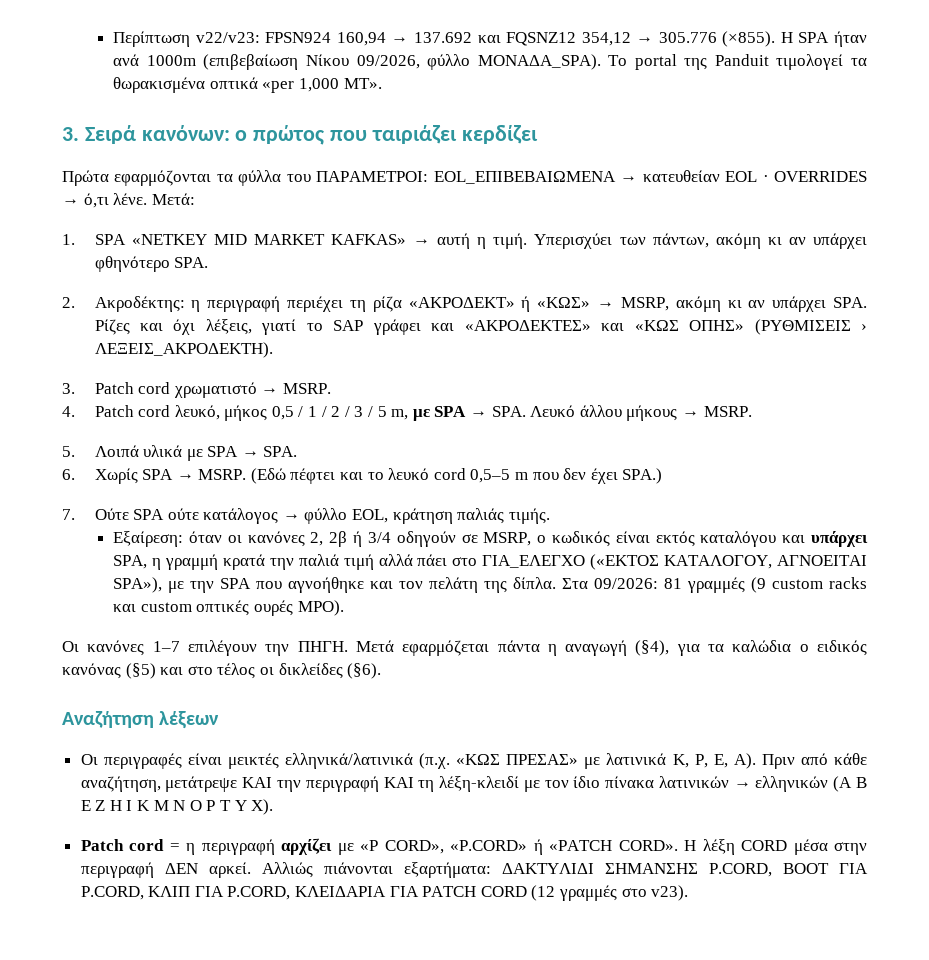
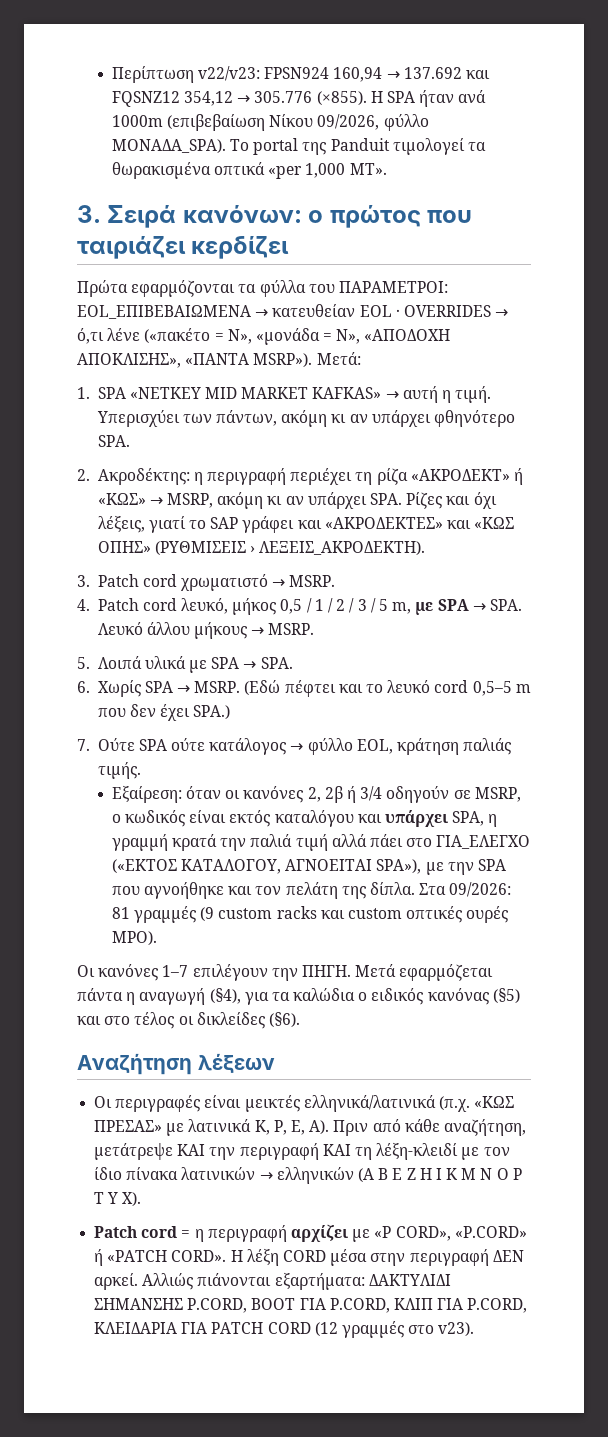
- Πρώτα εφαρμόζονται τα φύλλα του ΠΑΡΑΜΕΤΡΟΙ: EOL_ΕΠΙΒΕΒΑΙΩΜΕΝΑ → κατευθείαν EOL · OVERRIDES → ό,τι λένε.
+ Πρώτα εφαρμόζονται τα φύλλα του ΠΑΡΑΜΕΤΡΟΙ: EOL_ΕΠΙΒΕΒΑΙΩΜΕΝΑ → κατευθείαν EOL · OVERRIDES → ό,τι λένε («πακέτο = N», «μονάδα = N», «ΑΠΟΔΟΧΗ ΑΠΟΚΛΙΣΗΣ», «ΠΑΝΤΑ MSRP»).

